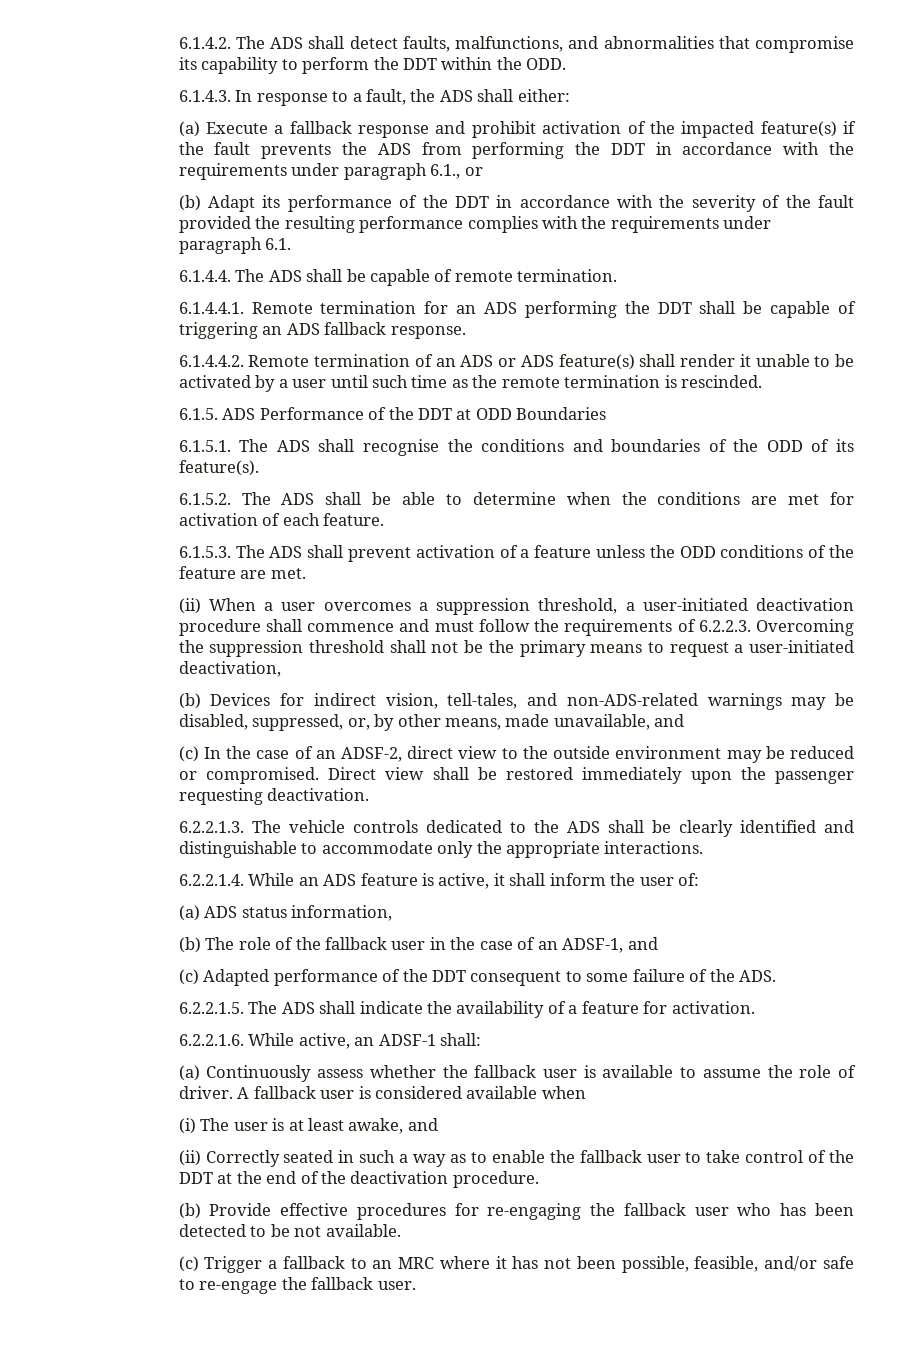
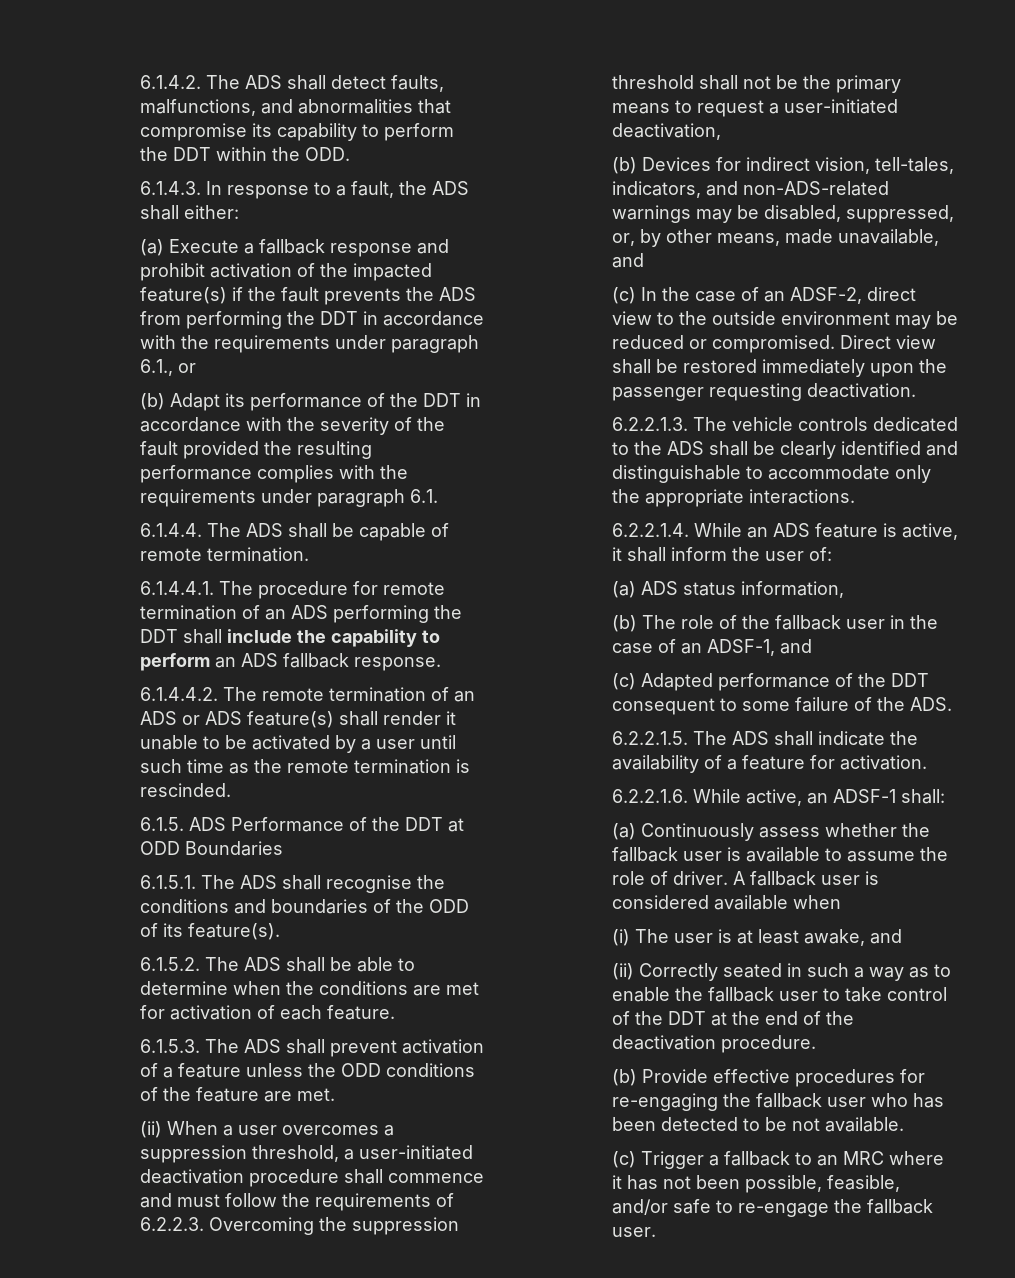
- 6.1.4.4.1. Remote termination for an ADS performing the DDT shall be capable of triggering an ADS fallback response.
+ 6.1.4.4.1. The procedure for remote termination of an ADS performing the DDT shall include the capability to perform an ADS fallback response.
- 6.1.4.4.2. Remote termination of an ADS or ADS feature(s) shall render it unable to be activated by a user until such time as the remote termination is rescinded.
+ 6.1.4.4.2. The remote termination of an ADS or ADS feature(s) shall render it unable to be activated by a user until such time as the remote termination is rescinded.
- (b) Devices for indirect vision, tell-tales, and non-ADS-related warnings may be disabled, suppressed, or, by other means, made unavailable, and
+ (b) Devices for indirect vision, tell-tales, indicators, and non-ADS-related warnings may be disabled, suppressed, or, by other means, made unavailable, and

